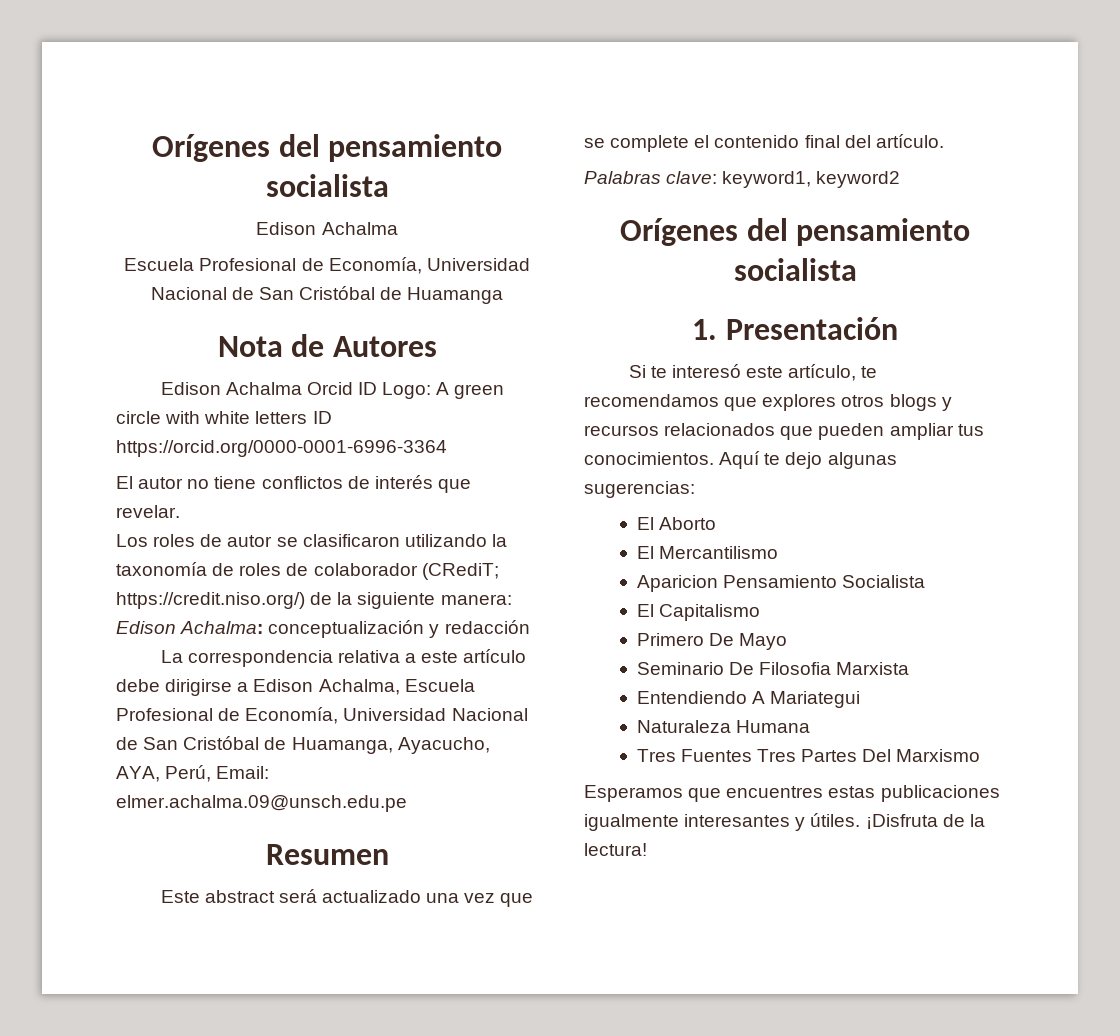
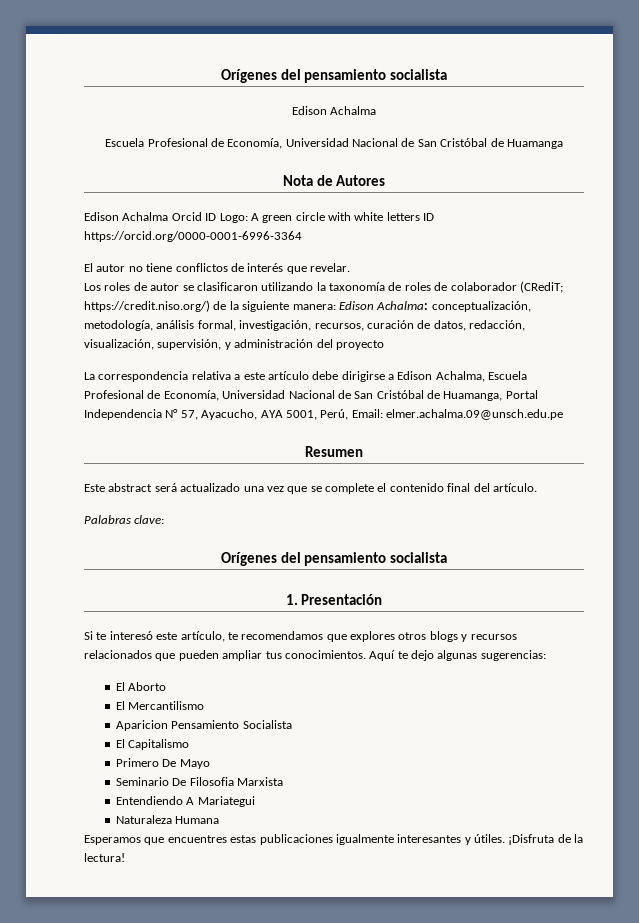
- Los roles de autor se clasificaron utilizando la taxonomía de roles de colaborador (CRediT; https://credit.niso.org/) de la siguiente manera: Edison Achalma: conceptualización y redacción
+ Los roles de autor se clasificaron utilizando la taxonomía de roles de colaborador (CRediT; https://credit.niso.org/) de la siguiente manera: Edison Achalma: conceptualización, metodología, análisis formal, investigación, recursos, curación de datos, redacción, visualización, supervisión, y administración del proyecto
- La correspondencia relativa a este artículo debe dirigirse a Edison Achalma, Escuela Profesional de Economía, Universidad Nacional de San Cristóbal de Huamanga, Ayacucho, AYA, Perú, Email: elmer.achalma.09@unsch.edu.pe
+ La correspondencia relativa a este artículo debe dirigirse a Edison Achalma, Escuela Profesional de Economía, Universidad Nacional de San Cristóbal de Huamanga, Portal Independencia N° 57, Ayacucho, AYA 5001, Perú, Email: elmer.achalma.09@unsch.edu.pe
- Palabras clave: keyword1, keyword2
+ Palabras clave:
- Tres Fuentes Tres Partes Del Marxismo

